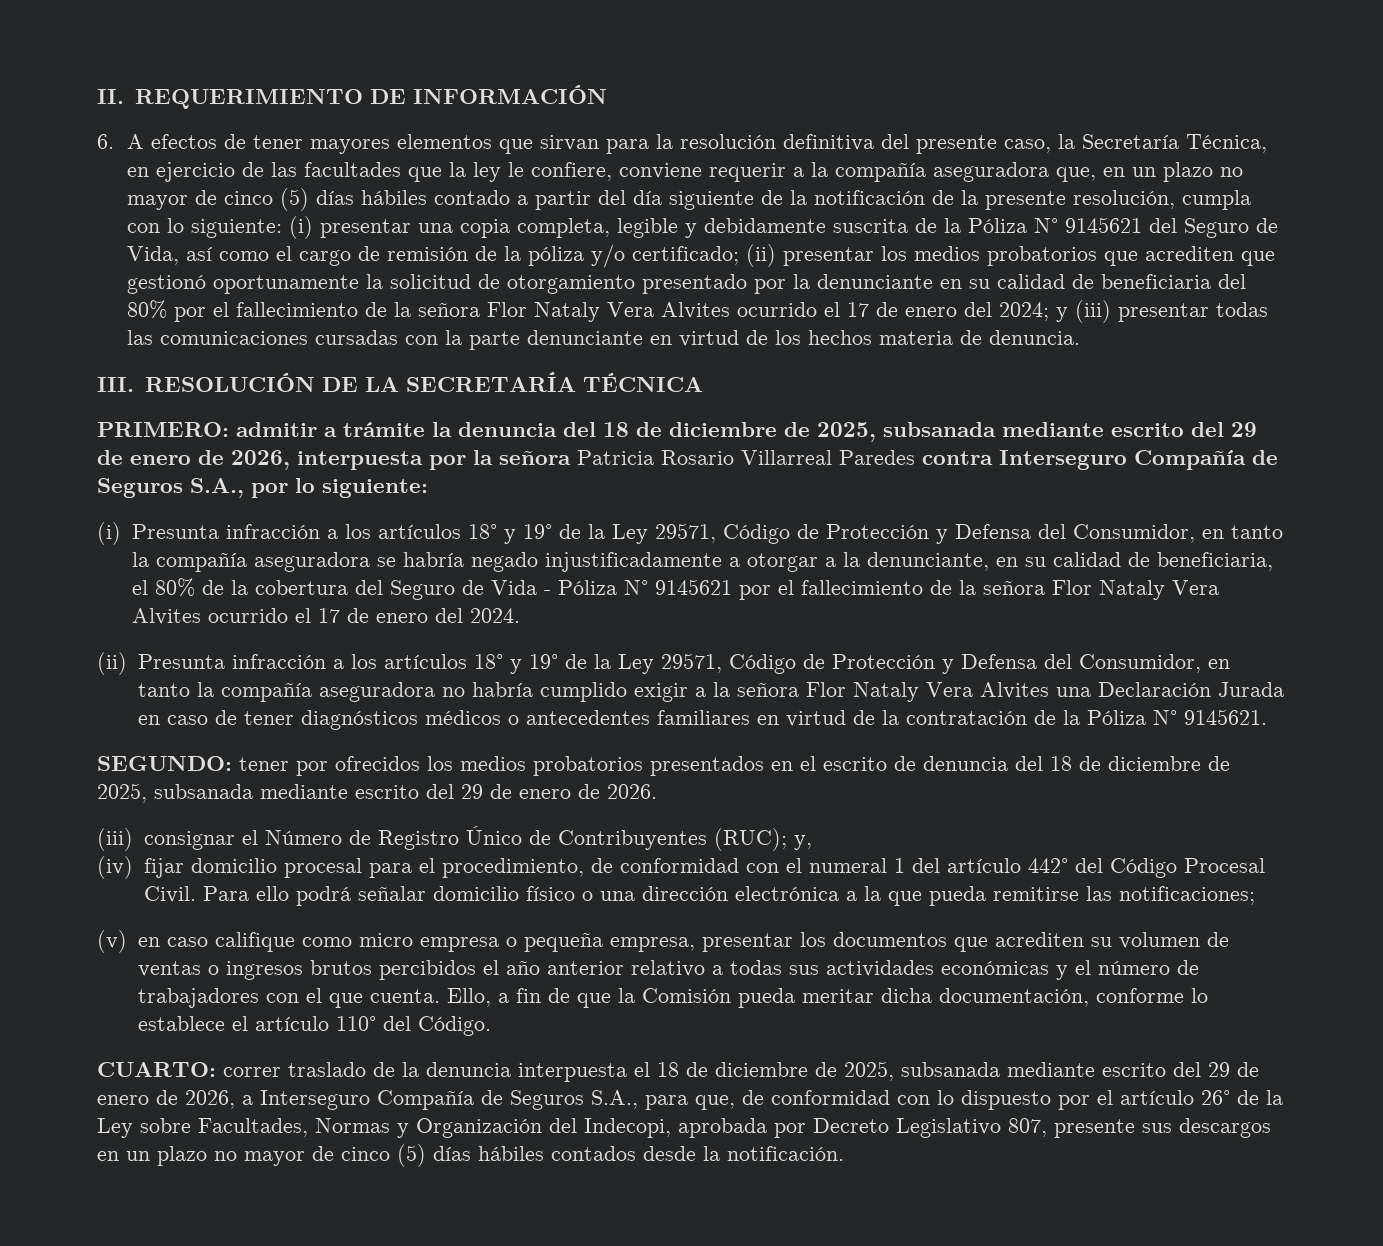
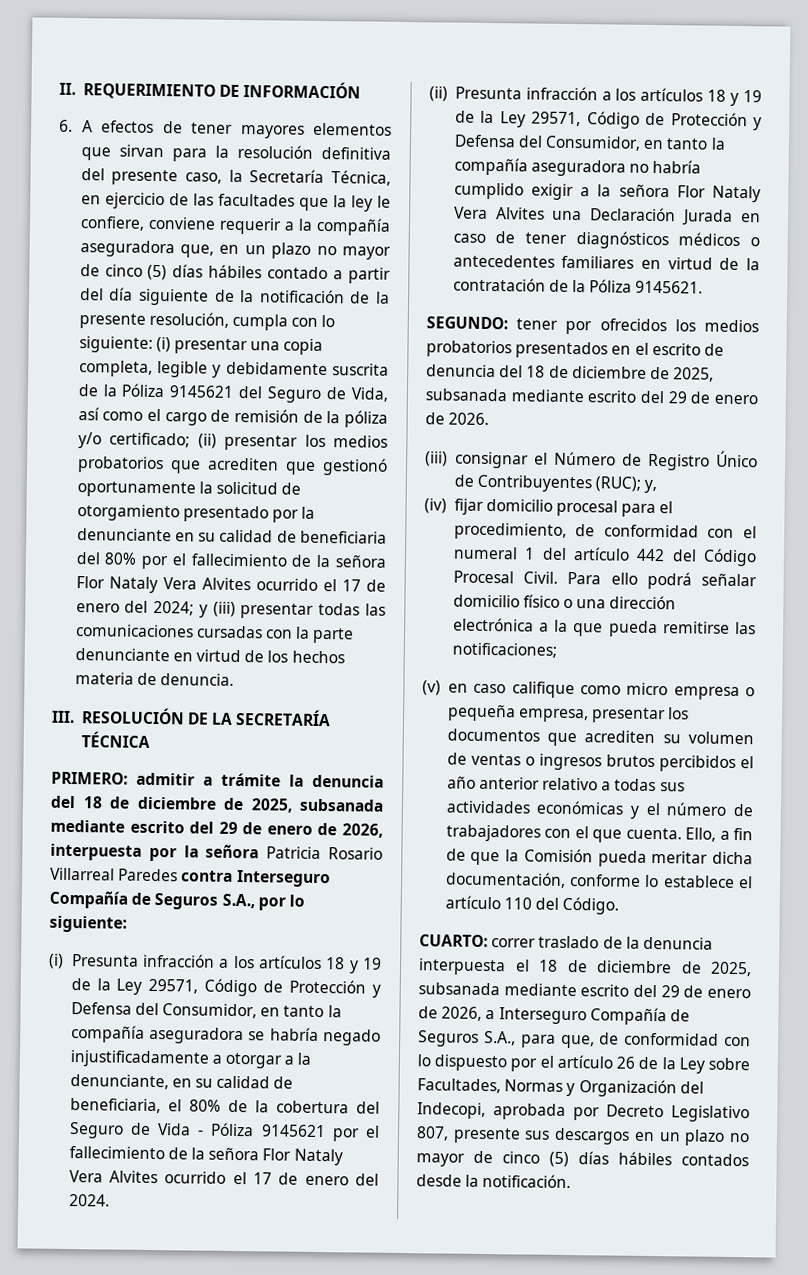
- (i) presentar una copia completa, legible y debidamente suscrita de la Póliza N° 9145621 del Seguro de Vida, así como el cargo de remisión de la póliza y/o certificado;
+ (i) presentar una copia completa, legible y debidamente suscrita de la Póliza 9145621 del Seguro de Vida, así como el cargo de remisión de la póliza y/o certificado;
- (i) Presunta infracción a los artículos 18° y 19° de la Ley 29571, Código de Protección y Defensa del Consumidor, en tanto la compañía aseguradora se habría negado injustificadamente a otorgar a la denunciante, en su calidad de beneficiaria, el 80% de la cobertura del Seguro de Vida - Póliza N° 9145621 por el fallecimiento de la señora Flor Nataly Vera Alvites ocurrido el 17 de enero del 2024.
+ (i) Presunta infracción a los artículos 18 y 19 de la Ley 29571, Código de Protección y Defensa del Consumidor, en tanto la compañía aseguradora se habría negado injustificadamente a otorgar a la denunciante, en su calidad de beneficiaria, el 80% de la cobertura del Seguro de Vida - Póliza 9145621 por el fallecimiento de la señora Flor Nataly Vera Alvites ocurrido el 17 de enero del 2024.
- (ii) Presunta infracción a los artículos 18° y 19° de la Ley 29571, Código de Protección y Defensa del Consumidor, en tanto la compañía aseguradora no habría cumplido exigir a la señora Flor Nataly Vera Alvites una Declaración Jurada en caso de tener diagnósticos médicos o antecedentes familiares en virtud de la contratación de la Póliza N° 9145621.
+ (ii) Presunta infracción a los artículos 18 y 19 de la Ley 29571, Código de Protección y Defensa del Consumidor, en tanto la compañía aseguradora no habría cumplido exigir a la señora Flor Nataly Vera Alvites una Declaración Jurada en caso de tener diagnósticos médicos o antecedentes familiares en virtud de la contratación de la Póliza 9145621.
- (iv) fijar domicilio procesal para el procedimiento, de conformidad con el numeral 1 del artículo 442° del Código Procesal Civil.
+ (iv) fijar domicilio procesal para el procedimiento, de conformidad con el numeral 1 del artículo 442 del Código Procesal Civil.
- Ello, a fin de que la Comisión pueda meritar dicha documentación, conforme lo establece el artículo 110° del Código.
+ Ello, a fin de que la Comisión pueda meritar dicha documentación, conforme lo establece el artículo 110 del Código.
- correr traslado de la denuncia interpuesta el 18 de diciembre de 2025, subsanada mediante escrito del 29 de enero de 2026, a Interseguro Compañía de Seguros S.A., para que, de conformidad con lo dispuesto por el artículo 26° de la Ley sobre Facultades, Normas y Organización del Indecopi, aprobada por Decreto Legislativo 807, presente sus descargos en un plazo no mayor de cinco (5) días hábiles contados desde la notificación.
+ correr traslado de la denuncia interpuesta el 18 de diciembre de 2025, subsanada mediante escrito del 29 de enero de 2026, a Interseguro Compañía de Seguros S.A., para que, de conformidad con lo dispuesto por el artículo 26 de la Ley sobre Facultades, Normas y Organización del Indecopi, aprobada por Decreto Legislativo 807, presente sus descargos en un plazo no mayor de cinco (5) días hábiles contados desde la notificación.

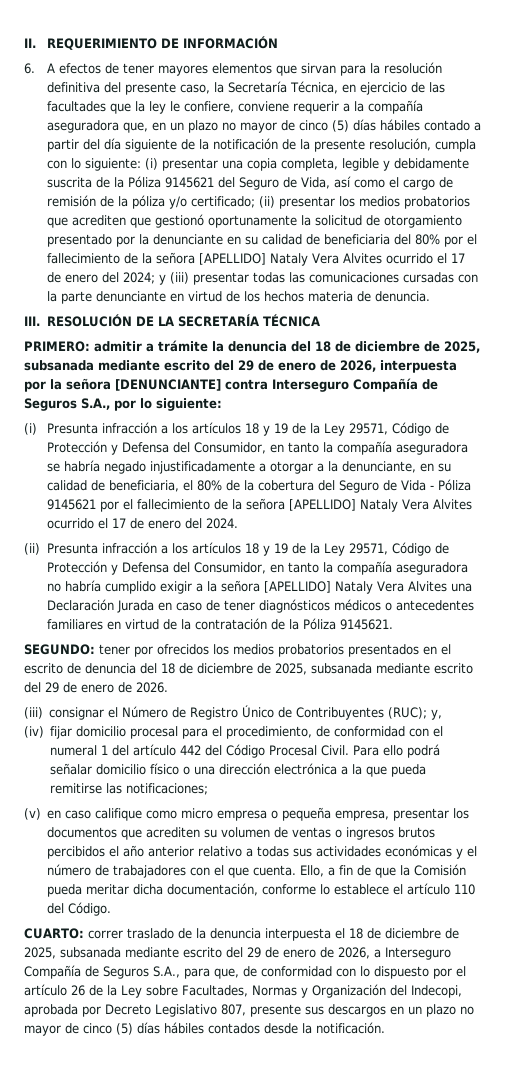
- (ii) presentar los medios probatorios que acrediten que gestionó oportunamente la solicitud de otorgamiento presentado por la denunciante en su calidad de beneficiaria del 80% por el fallecimiento de la señora Flor Nataly Vera Alvites ocurrido el 17 de enero del 2024;
+ (ii) presentar los medios probatorios que acrediten que gestionó oportunamente la solicitud de otorgamiento presentado por la denunciante en su calidad de beneficiaria del 80% por el fallecimiento de la señora [APELLIDO] Nataly Vera Alvites ocurrido el 17 de enero del 2024;
- PRIMERO: admitir a trámite la denuncia del 18 de diciembre de 2025, subsanada mediante escrito del 29 de enero de 2026, interpuesta por la señora Patricia Rosario Villarreal Paredes contra Interseguro Compañía de Seguros S.A., por lo siguiente:
+ PRIMERO: admitir a trámite la denuncia del 18 de diciembre de 2025, subsanada mediante escrito del 29 de enero de 2026, interpuesta por la señora [DENUNCIANTE] contra Interseguro Compañía de Seguros S.A., por lo siguiente:
- (i) Presunta infracción a los artículos 18 y 19 de la Ley 29571, Código de Protección y Defensa del Consumidor, en tanto la compañía aseguradora se habría negado injustificadamente a otorgar a la denunciante, en su calidad de beneficiaria, el 80% de la cobertura del Seguro de Vida - Póliza 9145621 por el fallecimiento de la señora Flor Nataly Vera Alvites ocurrido el 17 de enero del 2024.
+ (i) Presunta infracción a los artículos 18 y 19 de la Ley 29571, Código de Protección y Defensa del Consumidor, en tanto la compañía aseguradora se habría negado injustificadamente a otorgar a la denunciante, en su calidad de beneficiaria, el 80% de la cobertura del Seguro de Vida - Póliza 9145621 por el fallecimiento de la señora [APELLIDO] Nataly Vera Alvites ocurrido el 17 de enero del 2024.
- (ii) Presunta infracción a los artículos 18 y 19 de la Ley 29571, Código de Protección y Defensa del Consumidor, en tanto la compañía aseguradora no habría cumplido exigir a la señora Flor Nataly Vera Alvites una Declaración Jurada en caso de tener diagnósticos médicos o antecedentes familiares en virtud de la contratación de la Póliza 9145621.
+ (ii) Presunta infracción a los artículos 18 y 19 de la Ley 29571, Código de Protección y Defensa del Consumidor, en tanto la compañía aseguradora no habría cumplido exigir a la señora [APELLIDO] Nataly Vera Alvites una Declaración Jurada en caso de tener diagnósticos médicos o antecedentes familiares en virtud de la contratación de la Póliza 9145621.

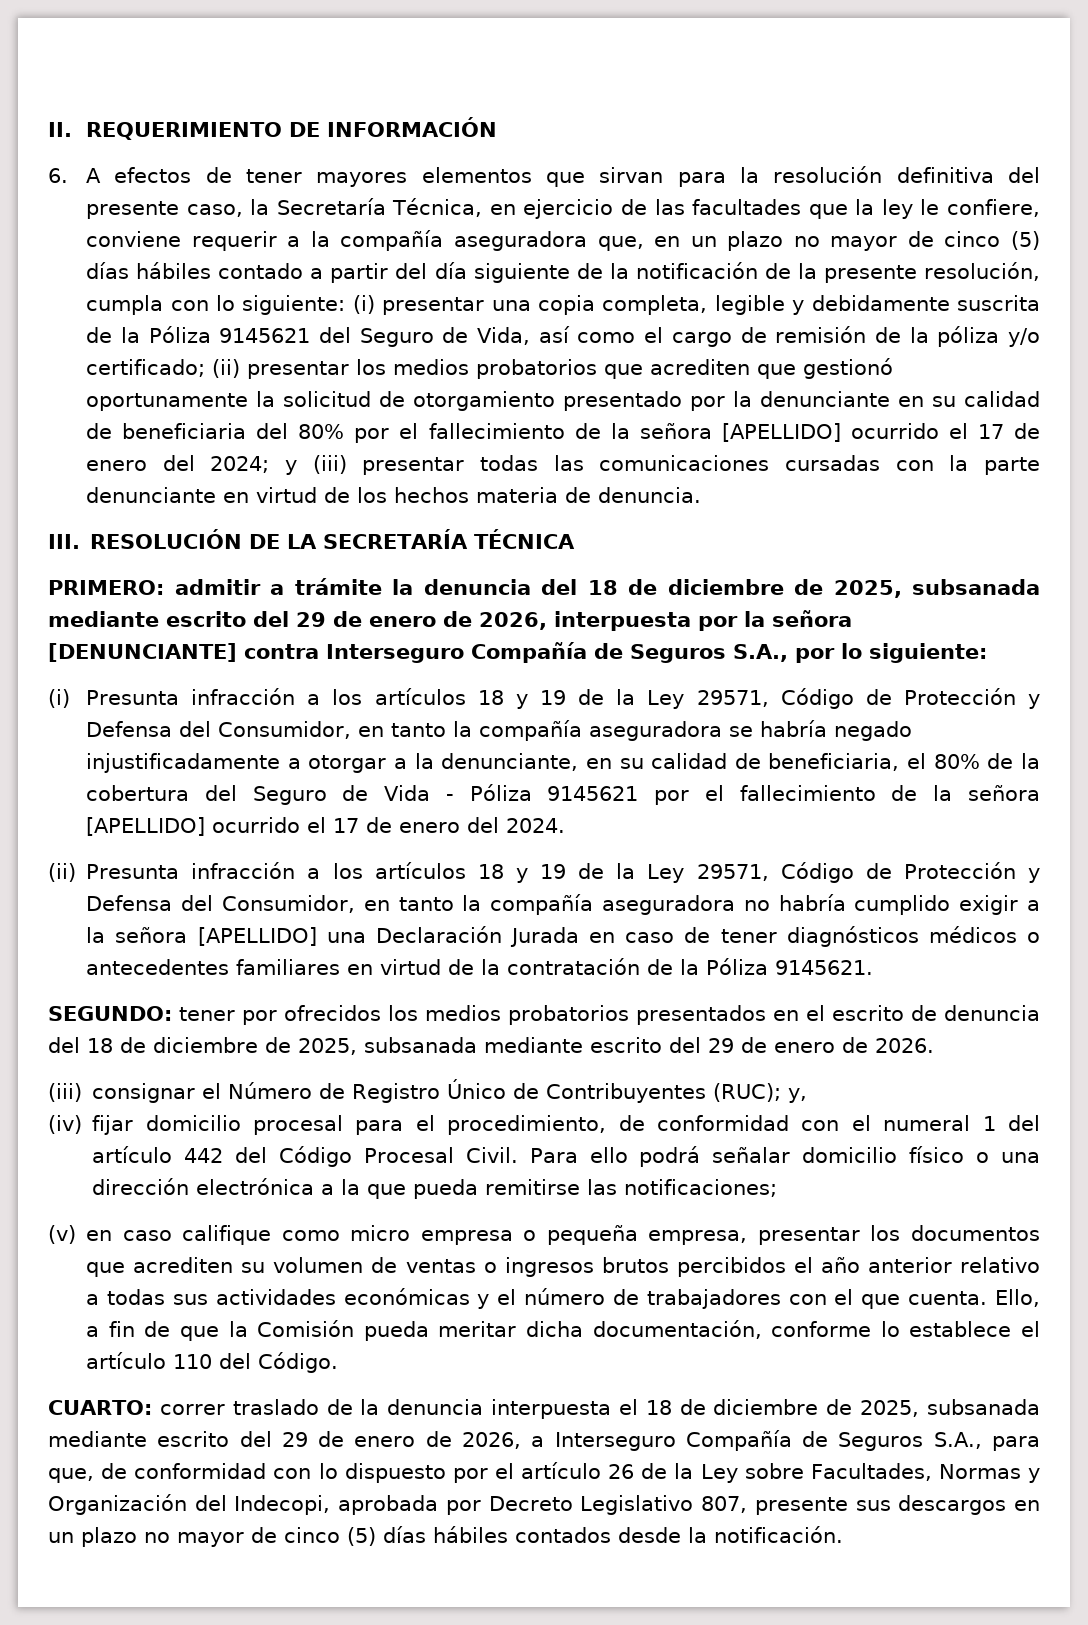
- (ii) presentar los medios probatorios que acrediten que gestionó oportunamente la solicitud de otorgamiento presentado por la denunciante en su calidad de beneficiaria del 80% por el fallecimiento de la señora [APELLIDO] Nataly Vera Alvites ocurrido el 17 de enero del 2024;
+ (ii) presentar los medios probatorios que acrediten que gestionó oportunamente la solicitud de otorgamiento presentado por la denunciante en su calidad de beneficiaria del 80% por el fallecimiento de la señora [APELLIDO] ocurrido el 17 de enero del 2024;
- (i) Presunta infracción a los artículos 18 y 19 de la Ley 29571, Código de Protección y Defensa del Consumidor, en tanto la compañía aseguradora se habría negado injustificadamente a otorgar a la denunciante, en su calidad de beneficiaria, el 80% de la cobertura del Seguro de Vida - Póliza 9145621 por el fallecimiento de la señora [APELLIDO] Nataly Vera Alvites ocurrido el 17 de enero del 2024.
+ (i) Presunta infracción a los artículos 18 y 19 de la Ley 29571, Código de Protección y Defensa del Consumidor, en tanto la compañía aseguradora se habría negado injustificadamente a otorgar a la denunciante, en su calidad de beneficiaria, el 80% de la cobertura del Seguro de Vida - Póliza 9145621 por el fallecimiento de la señora [APELLIDO] ocurrido el 17 de enero del 2024.
- (ii) Presunta infracción a los artículos 18 y 19 de la Ley 29571, Código de Protección y Defensa del Consumidor, en tanto la compañía aseguradora no habría cumplido exigir a la señora [APELLIDO] Nataly Vera Alvites una Declaración Jurada en caso de tener diagnósticos médicos o antecedentes familiares en virtud de la contratación de la Póliza 9145621.
+ (ii) Presunta infracción a los artículos 18 y 19 de la Ley 29571, Código de Protección y Defensa del Consumidor, en tanto la compañía aseguradora no habría cumplido exigir a la señora [APELLIDO] una Declaración Jurada en caso de tener diagnósticos médicos o antecedentes familiares en virtud de la contratación de la Póliza 9145621.

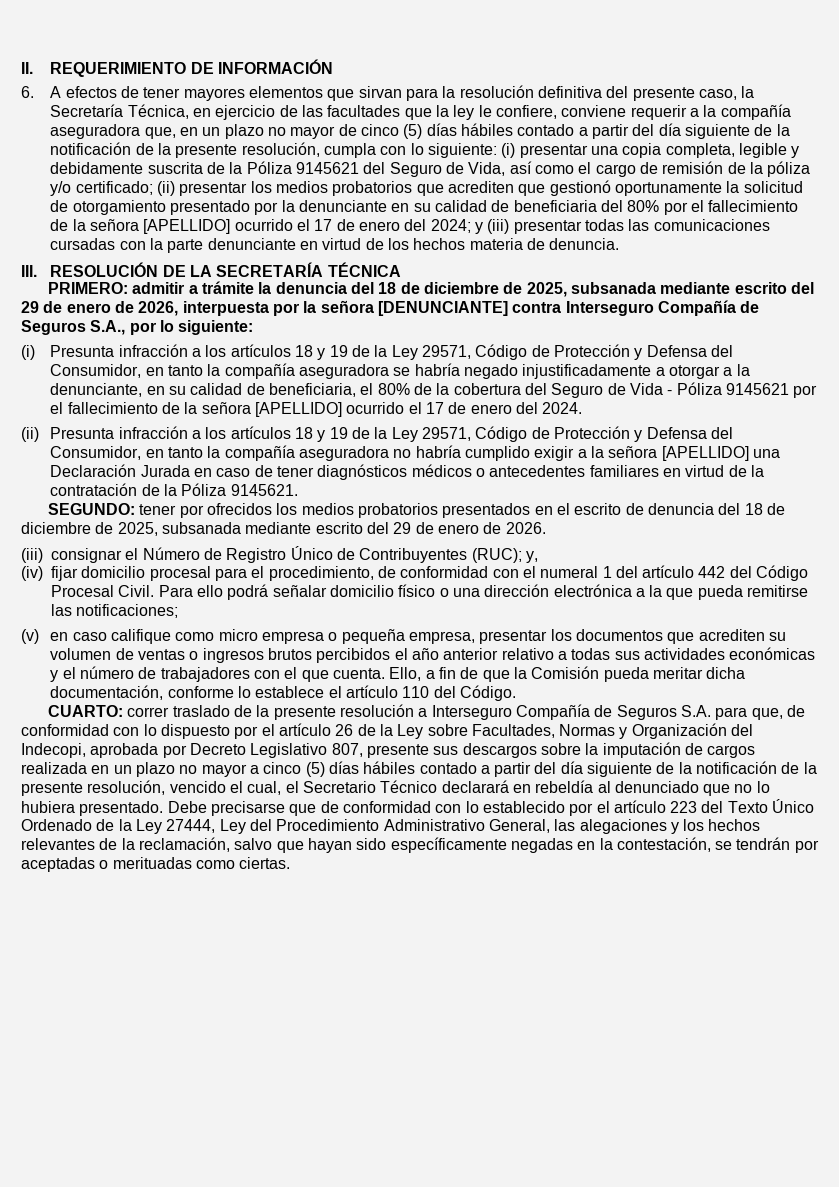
- CUARTO: correr traslado de la denuncia interpuesta el 18 de diciembre de 2025, subsanada mediante escrito del 29 de enero de 2026, a Interseguro Compañía de Seguros S.A., para que, de conformidad con lo dispuesto por el artículo 26 de la Ley sobre Facultades, Normas y Organización del Indecopi, aprobada por Decreto Legislativo 807, presente sus descargos en un plazo no mayor de cinco (5) días hábiles contados desde la notificación.
+ CUARTO: correr traslado de la presente resolución a Interseguro Compañía de Seguros S.A. para que, de conformidad con lo dispuesto por el artículo 26 de la Ley sobre Facultades, Normas y Organización del Indecopi, aprobada por Decreto Legislativo 807, presente sus descargos sobre la imputación de cargos realizada en un plazo no mayor a cinco (5) días hábiles contado a partir del día siguiente de la notificación de la presente resolución, vencido el cual, el Secretario Técnico declarará en rebeldía al denunciado que no lo hubiera presentado. Debe precisarse que de conformidad con lo establecido por el artículo 223 del Texto Único Ordenado de la Ley 27444, Ley del Procedimiento Administrativo General, las alegaciones y los hechos relevantes de la reclamación, salvo que hayan sido específicamente negadas en la contestación, se tendrán por aceptadas o merituadas como ciertas.

